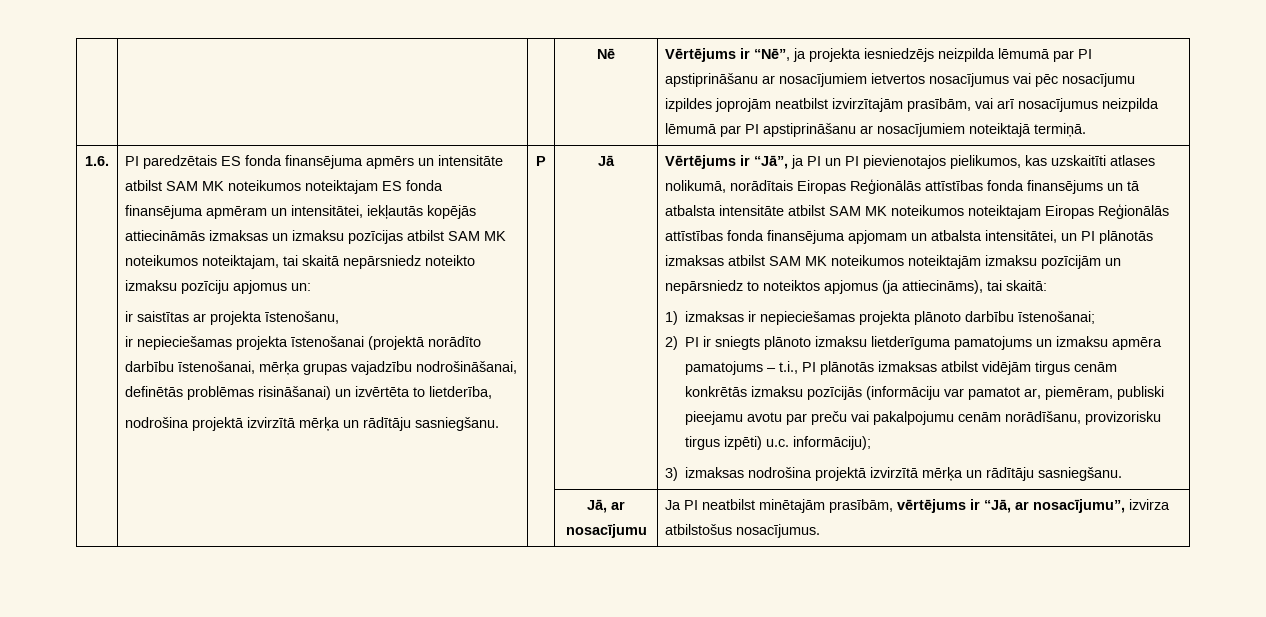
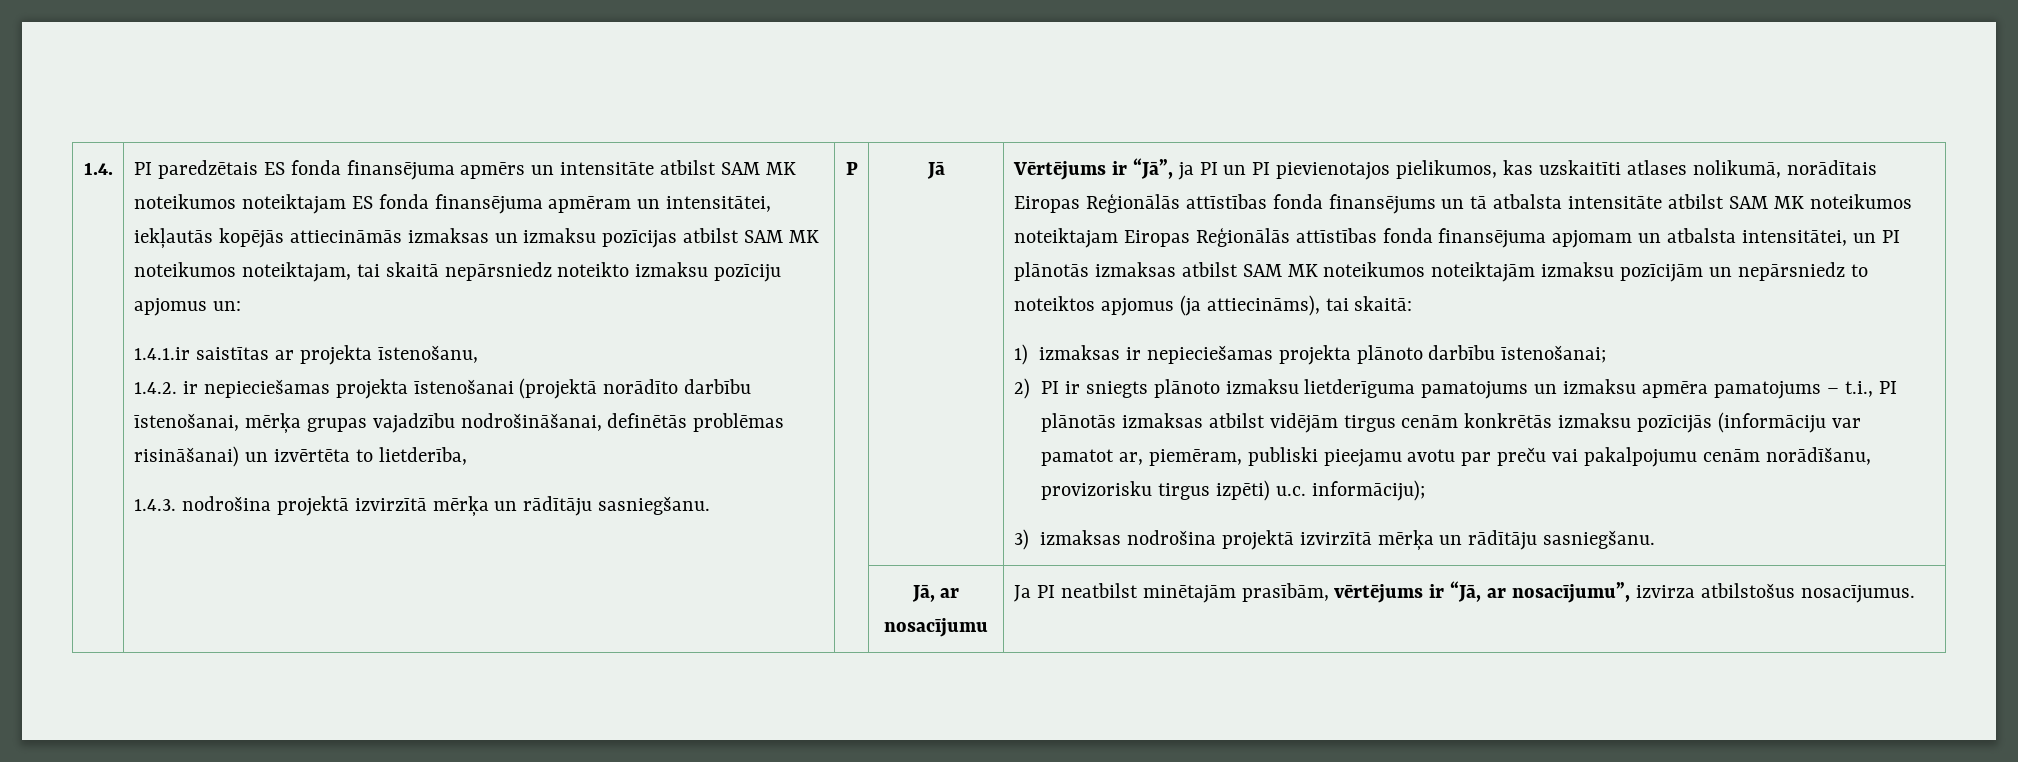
- Nē | Vērtējums ir “Nē”, ja projekta iesniedzējs neizpilda lēmumā par PI apstiprināšanu ar nosacījumiem ietvertos nosacījumus vai pēc nosacījumu izpildes joprojām neatbilst izvirzītajām prasībām, vai arī nosacījumus neizpilda lēmumā par PI apstiprināšanu ar nosacījumiem noteiktajā termiņā.
- 1.6.
+ 1.4.
- ir saistītas ar projekta īstenošanu,
+ 1.4.1.ir saistītas ar projekta īstenošanu,
- ir nepieciešamas projekta īstenošanai (projektā norādīto darbību īstenošanai, mērķa grupas vajadzību nodrošināšanai, definētās problēmas risināšanai) un izvērtēta to lietderība,
- nodrošina projektā izvirzītā mērķa un rādītāju sasniegšanu.
+ 1.4.2. ir nepieciešamas projekta īstenošanai (projektā norādīto darbību īstenošanai, mērķa grupas vajadzību nodrošināšanai, definētās problēmas risināšanai) un izvērtēta to lietderība,
+ 1.4.3. nodrošina projektā izvirzītā mērķa un rādītāju sasniegšanu.

